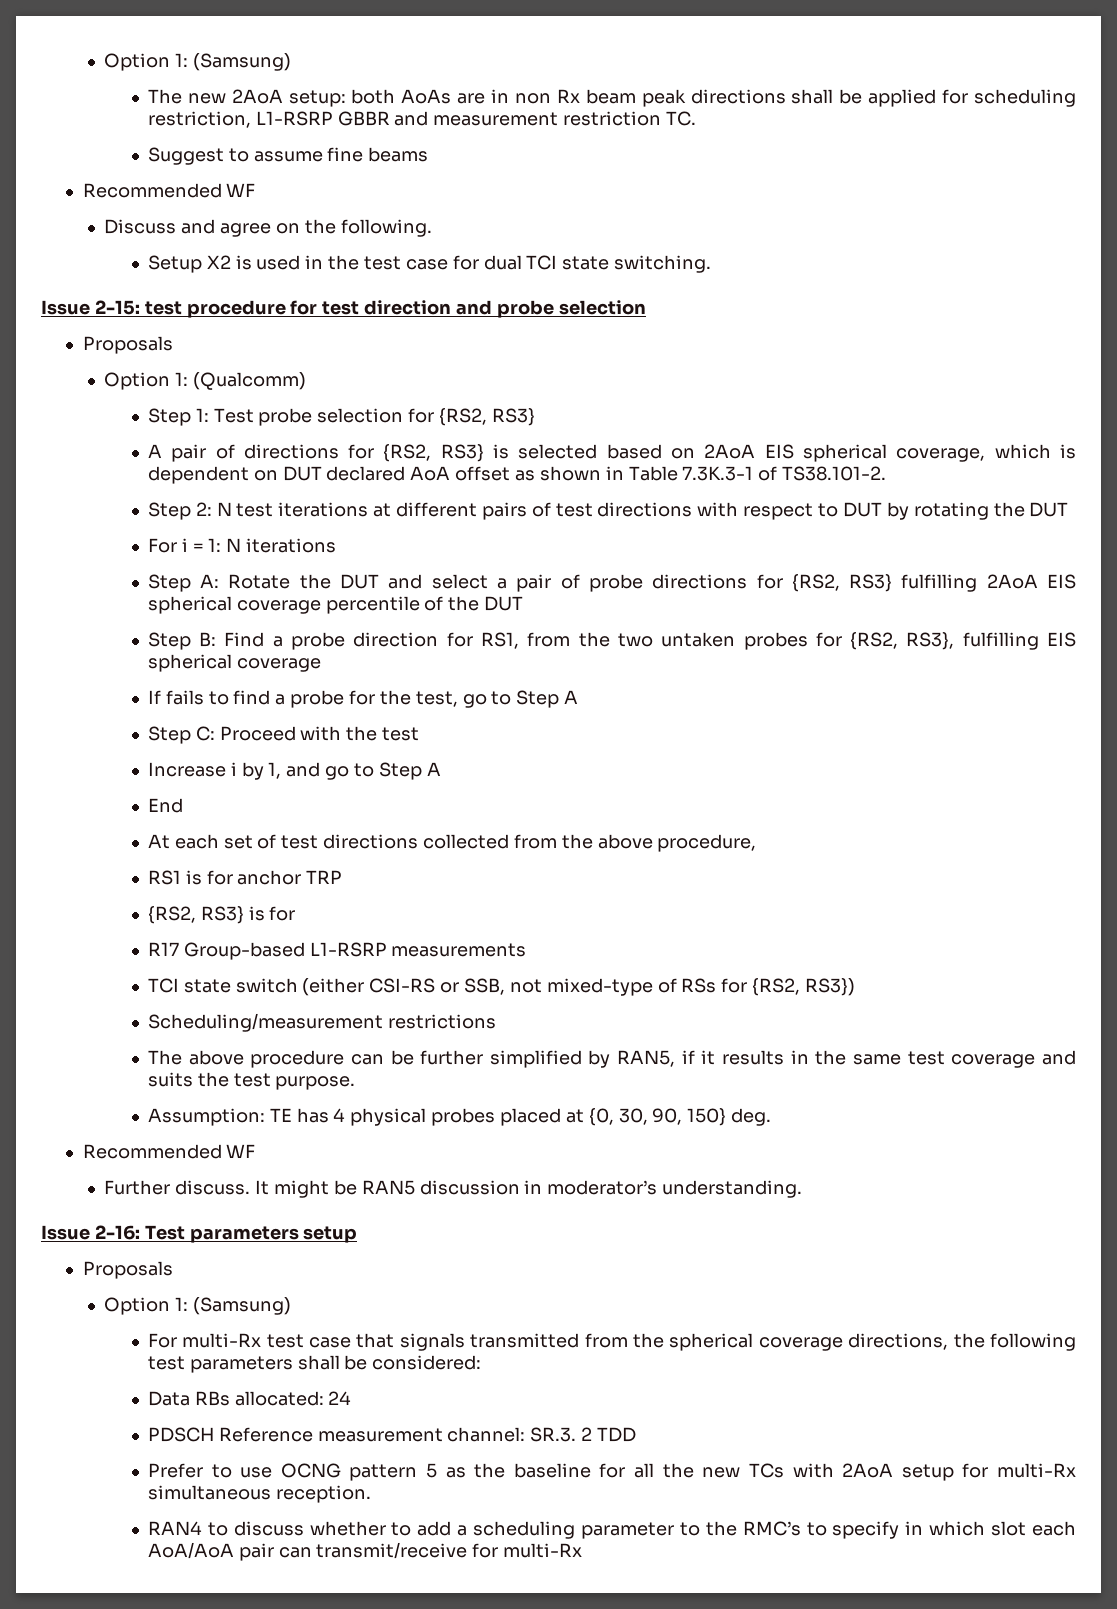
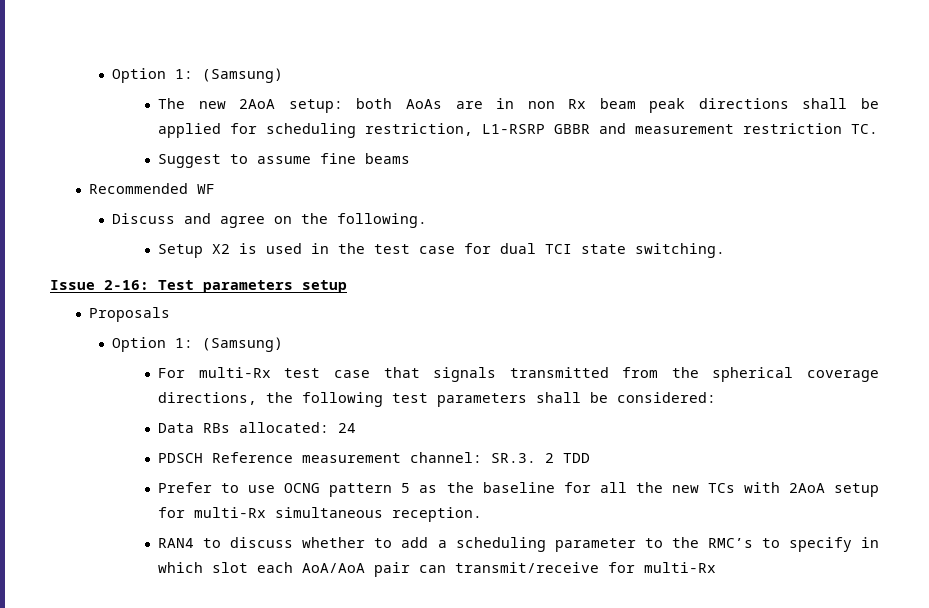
- Issue 2-15: test procedure for test direction and probe selection
- Proposals
- Option 1: (Qualcomm)
- Step 1: Test probe selection for {RS2, RS3}
- A pair of directions for {RS2, RS3} is selected based on 2AoA EIS spherical coverage, which is dependent on DUT declared AoA offset as shown in Table 7.3K.3-1 of TS38.101-2.
- Step 2: N test iterations at different pairs of test directions with respect to DUT by rotating the DUT
- For i = 1: N iterations
- Step A: Rotate the DUT and select a pair of probe directions for {RS2, RS3} fulfilling 2AoA EIS spherical coverage percentile of the DUT
- Step B: Find a probe direction for RS1, from the two untaken probes for {RS2, RS3}, fulfilling EIS spherical coverage
- If fails to find a probe for the test, go to Step A
- Step C: Proceed with the test
- Increase i by 1, and go to Step A
- End
- At each set of test directions collected from the above procedure,
- RS1 is for anchor TRP
- {RS2, RS3} is for
- R17 Group-based L1-RSRP measurements
- TCI state switch (either CSI-RS or SSB, not mixed-type of RSs for {RS2, RS3})
- Scheduling/measurement restrictions
- The above procedure can be further simplified by RAN5, if it results in the same test coverage and suits the test purpose.
- Assumption: TE has 4 physical probes placed at {0, 30, 90, 150} deg.
- Recommended WF
- Further discuss. It might be RAN5 discussion in moderator’s understanding.

